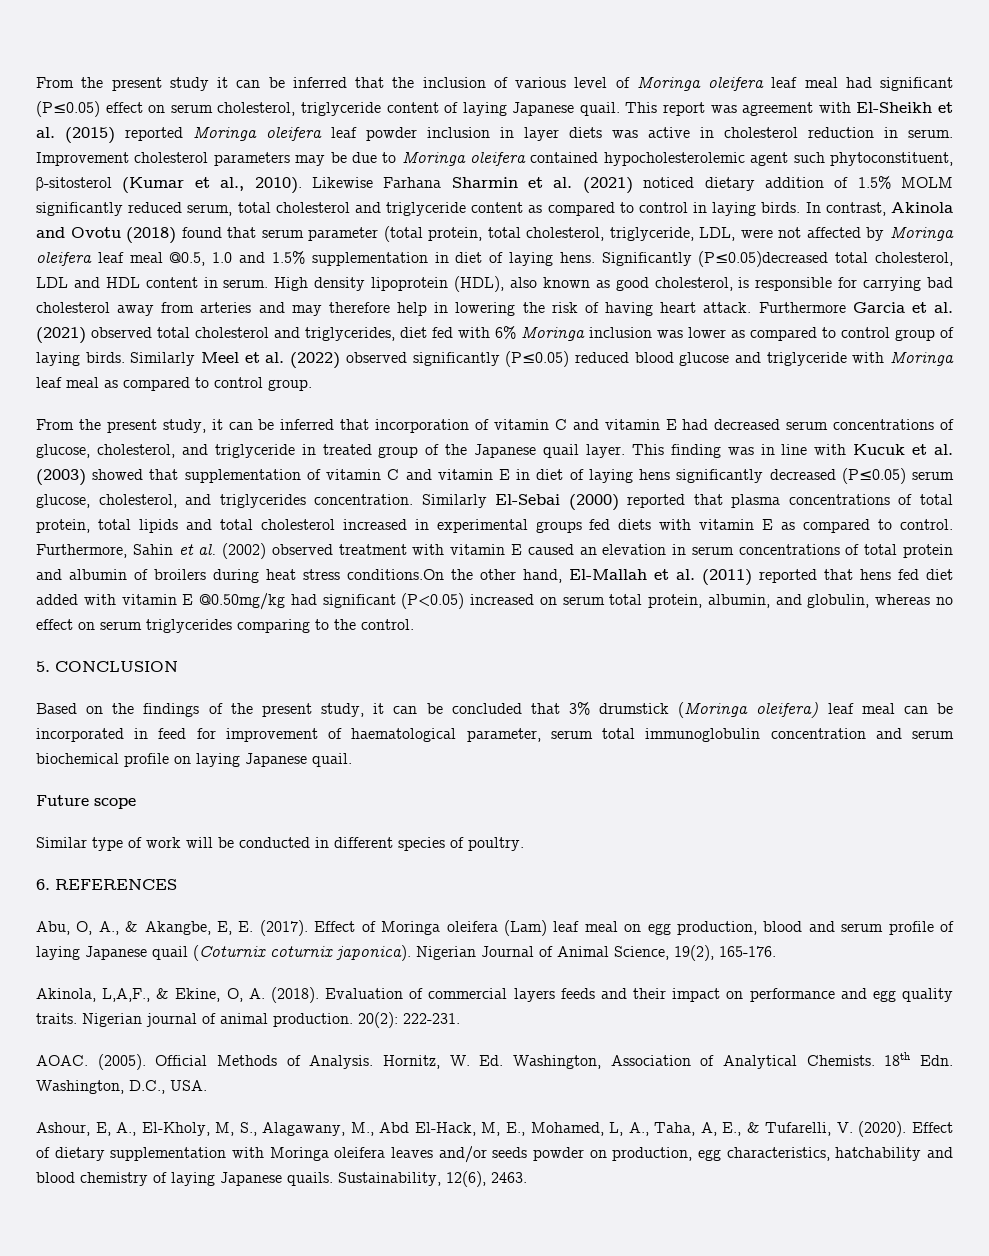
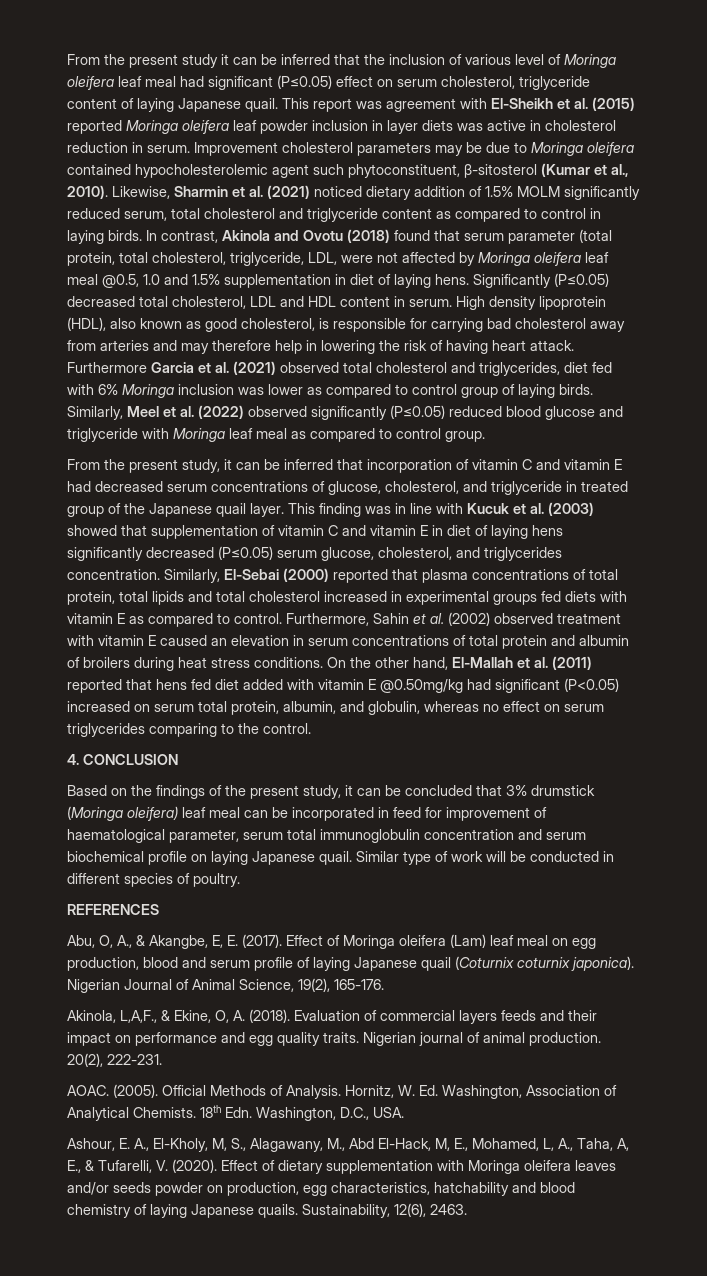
- Likewise Farhana Sharmin et al. (2021) noticed dietary addition of 1.5% MOLM significantly reduced serum, total cholesterol and triglyceride content as compared to control in laying birds.
+ Likewise, Sharmin et al. (2021) noticed dietary addition of 1.5% MOLM significantly reduced serum, total cholesterol and triglyceride content as compared to control in laying birds.
- Significantly (P≤0.05)decreased total cholesterol, LDL and HDL content in serum.
+ Significantly (P≤0.05) decreased total cholesterol, LDL and HDL content in serum.
- Similarly Meel et al. (2022) observed significantly (P≤0.05) reduced blood glucose and triglyceride with Moringa leaf meal as compared to control group.
+ Similarly, Meel et al. (2022) observed significantly (P≤0.05) reduced blood glucose and triglyceride with Moringa leaf meal as compared to control group.
- Similarly El-Sebai (2000) reported that plasma concentrations of total protein, total lipids and total cholesterol increased in experimental groups fed diets with vitamin E as compared to control.
+ Similarly, El-Sebai (2000) reported that plasma concentrations of total protein, total lipids and total cholesterol increased in experimental groups fed diets with vitamin E as compared to control.
- Furthermore, Sahin et al. (2002) observed treatment with vitamin E caused an elevation in serum concentrations of total protein and albumin of broilers during heat stress conditions.On the other hand, El-Mallah et al. (2011) reported that hens fed diet added with vitamin E @0.50mg/kg had significant (P<0.05) increased on serum total protein, albumin, and globulin, whereas no effect on serum triglycerides comparing to the control.
+ Furthermore, Sahin et al. (2002) observed treatment with vitamin E caused an elevation in serum concentrations of total protein and albumin of broilers during heat stress conditions. On the other hand, El-Mallah et al. (2011) reported that hens fed diet added with vitamin E @0.50mg/kg had significant (P<0.05) increased on serum total protein, albumin, and globulin, whereas no effect on serum triglycerides comparing to the control.
- 5. CONCLUSION
+ 4. CONCLUSION
- Based on the findings of the present study, it can be concluded that 3% drumstick (Moringa oleifera) leaf meal can be incorporated in feed for improvement of haematological parameter, serum total immunoglobulin concentration and serum biochemical profile on laying Japanese quail.
- Future scope
- Similar type of work will be conducted in different species of poultry.
+ Based on the findings of the present study, it can be concluded that 3% drumstick (Moringa oleifera) leaf meal can be incorporated in feed for improvement of haematological parameter, serum total immunoglobulin concentration and serum biochemical profile on laying Japanese quail. Similar type of work will be conducted in different species of poultry.
- 6. REFERENCES
+ REFERENCES
- 20(2): 222-231.
+ 20(2), 222-231.
- Ashour, E, A., El-Kholy, M, S., Alagawany, M., Abd El-Hack, M, E., Mohamed, L, A., Taha, A, E., & Tufarelli, V. (2020).
+ Ashour, E. A., El-Kholy, M, S., Alagawany, M., Abd El-Hack, M, E., Mohamed, L, A., Taha, A, E., & Tufarelli, V. (2020).

